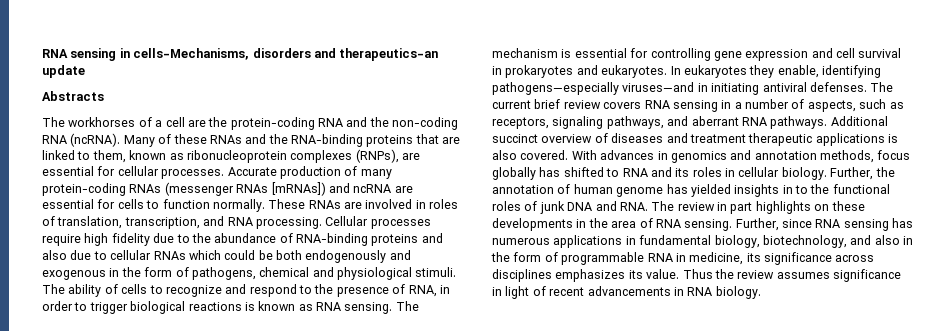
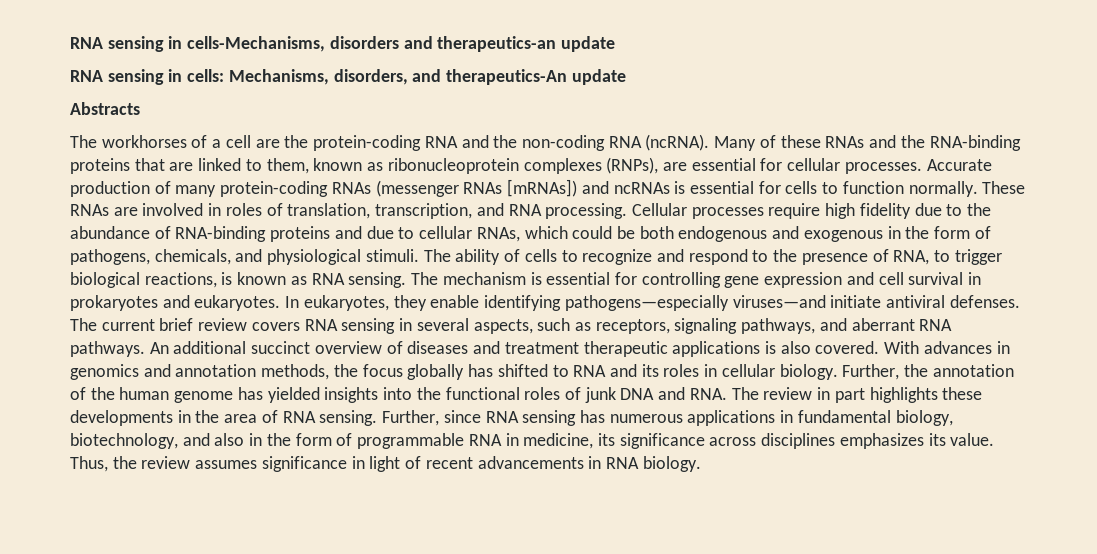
+ RNA sensing in cells: Mechanisms, disorders, and therapeutics-An update
- Accurate production of many protein-coding RNAs (messenger RNAs [mRNAs]) and ncRNA are essential for cells to function normally.
+ Accurate production of many protein-coding RNAs (messenger RNAs [mRNAs]) and ncRNAs is essential for cells to function normally.
- Cellular processes require high fidelity due to the abundance of RNA-binding proteins and also due to cellular RNAs which could be both endogenously and exogenous in the form of pathogens, chemical and physiological stimuli.
+ Cellular processes require high fidelity due to the abundance of RNA-binding proteins and due to cellular RNAs, which could be both endogenous and exogenous in the form of pathogens, chemicals, and physiological stimuli.
- The ability of cells to recognize and respond to the presence of RNA, in order to trigger biological reactions is known as RNA sensing.
+ The ability of cells to recognize and respond to the presence of RNA, to trigger biological reactions, is known as RNA sensing.
- In eukaryotes they enable, identifying pathogens—especially viruses—and in initiating antiviral defenses.
+ In eukaryotes, they enable identifying pathogens—especially viruses—and initiate antiviral defenses.
- The current brief review covers RNA sensing in a number of aspects, such as receptors, signaling pathways, and aberrant RNA pathways.
+ The current brief review covers RNA sensing in several aspects, such as receptors, signaling pathways, and aberrant RNA pathways.
- Additional succinct overview of diseases and treatment therapeutic applications is also covered.
+ An additional succinct overview of diseases and treatment therapeutic applications is also covered.
- With advances in genomics and annotation methods, focus globally has shifted to RNA and its roles in cellular biology.
+ With advances in genomics and annotation methods, the focus globally has shifted to RNA and its roles in cellular biology.
- Further, the annotation of human genome has yielded insights in to the functional roles of junk DNA and RNA. The review in part highlights on these developments in the area of RNA sensing.
+ Further, the annotation of the human genome has yielded insights into the functional roles of junk DNA and RNA. The review in part highlights these developments in the area of RNA sensing.
- Thus the review assumes significance in light of recent advancements in RNA biology.
+ Thus, the review assumes significance in light of recent advancements in RNA biology.

